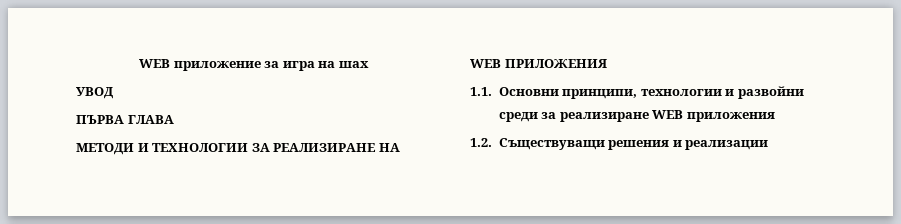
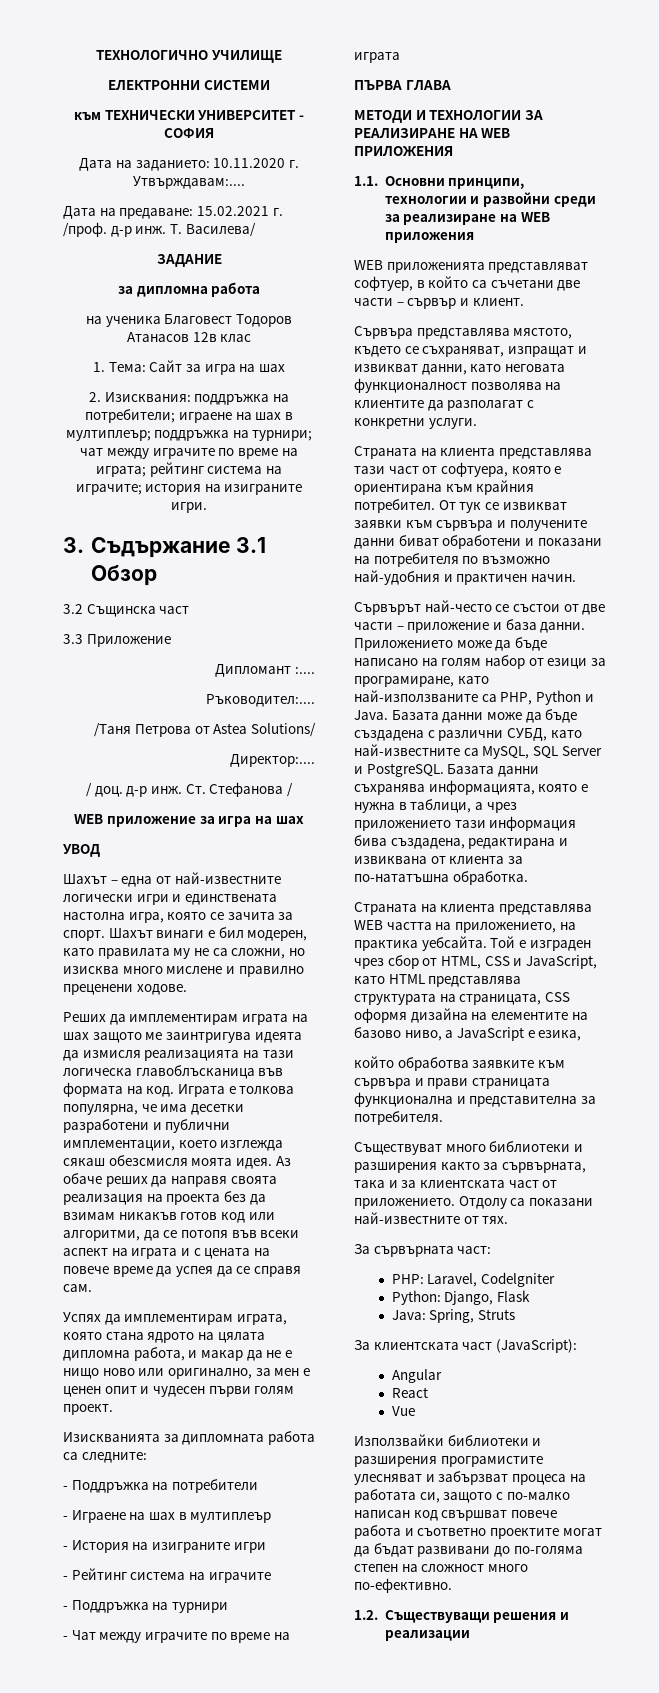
+ ТЕХНОЛОГИЧНО УЧИЛИЩЕ
+ ЕЛЕКТРОННИ СИСТЕМИ
+ към ТЕХНИЧЕСКИ УНИВЕРСИТЕТ - СОФИЯ
+ Дата на заданието: 10.11.2020 г. Утвърждавам:....
+ Дата на предаване: 15.02.2021 г. /проф. д-р инж. Т. Василева/
+ ЗАДАНИЕ
+ за дипломна работа
+ на ученика Благовест Тодоров Атанасов 12в клас
+ 1. Тема: Сайт за игра на шах
+ 2. Изисквания: поддръжка на потребители; играене на шах в мултиплеър; поддръжка на турнири; чат между играчите по време на играта; рейтинг система на играчите; история на изиграните игри.
+ 3. Съдържание 3.1 Обзор
+ 3.2 Същинска част
+ 3.3 Приложение
+ Дипломант :....
+ Ръководител:....
+ /Таня Петрова от Astea Solutions/
+ Директор:....
+ / доц. д-р инж. Ст. Стефанова /
+ Шахът – една от най-известните логически игри и единствената настолна игра, която се зачита за спорт. Шахът винаги е бил модерен, като правилата му не са сложни, но изисква много мислене и правилно преценени ходове.
+ Реших да имплементирам играта на шах защото ме заинтригува идеята да измисля реализацията на тази логическа главоблъсканица във формата на код. Играта е толкова популярна, че има десетки разработени и публични имплементации, което изглежда сякаш обезсмисля моята идея. Аз обаче реших да направя своята реализация на проекта без да взимам никакъв готов код или алгоритми, да се потопя във всеки аспект на играта и с цената на повече време да успея да се справя сам.
+ Успях да имплементирам играта, която стана ядрото на цялата дипломна работа, и макар да не е нищо ново или оригинално, за мен е ценен опит и чудесен първи голям проект.
+ Изискванията за дипломната работа са следните:
+ - Поддръжка на потребители
+ - Играене на шах в мултиплеър
+ - История на изиграните игри
+ - Рейтинг система на играчите
+ - Поддръжка на турнири
+ - Чат между играчите по време на играта
- 1.1. Основни принципи, технологии и развойни среди за реализиране WEB приложения
+ 1.1. Основни принципи, технологии и развойни среди за реализиране на WEB приложения
+ WEB приложенията представляват софтуер, в който са съчетани две части – сървър и клиент.
+ Сървъра представлява мястото, където се съхраняват, изпращат и извикват данни, като неговата функционалност позволява на клиентите да разполагат с конкретни услуги.
+ Страната на клиента представлява тази част от софтуера, която е ориентирана към крайния потребител. От тук се извикват заявки към сървъра и получените данни биват обработени и показани на потребителя по възможно най-удобния и практичен начин.
+ Сървърът най-често се състои от две части – приложение и база данни. Приложението може да бъде написано на голям набор от езици за програмиране, като най-използваните са PHP, Python и Java. Базата данни може да бъде създадена с различни СУБД, като най-известните са MySQL, SQL Server и PostgreSQL. Базата данни съхранява информацията, която е нужна в таблици, а чрез приложението тази информация бива създадена, редактирана и извиквана от клиента за по-нататъшна обработка.
+ Страната на клиента представлява WEB частта на приложението, на практика уебсайта. Той е изграден чрез сбор от HTML, CSS и JavaScript, като HTML представлява структурата на страницата, CSS оформя дизайна на елементите на базово ниво, а JavaScript е езика,
+ който обработва заявките към сървъра и прави страницата функционална и представителна за потребителя.
+ Съществуват много библиотеки и разширения както за сървърната, така и за клиентската част от приложението. Отдолу са показани най-известните от тях.
+ За сървърната част:
+ PHP: Laravel, Codelgniter
+ Python: Django, Flask
+ Java: Spring, Struts
+ За клиентската част (JavaScript):
+ Angular
+ React
+ Vue
+ Използвайки библиотеки и разширения програмистите улесняват и забързват процеса на работата си, защото с по-малко написан код свършват повече работа и съответно проектите могат да бъдат развивани до по-голяма степен на сложност много по-ефективно.

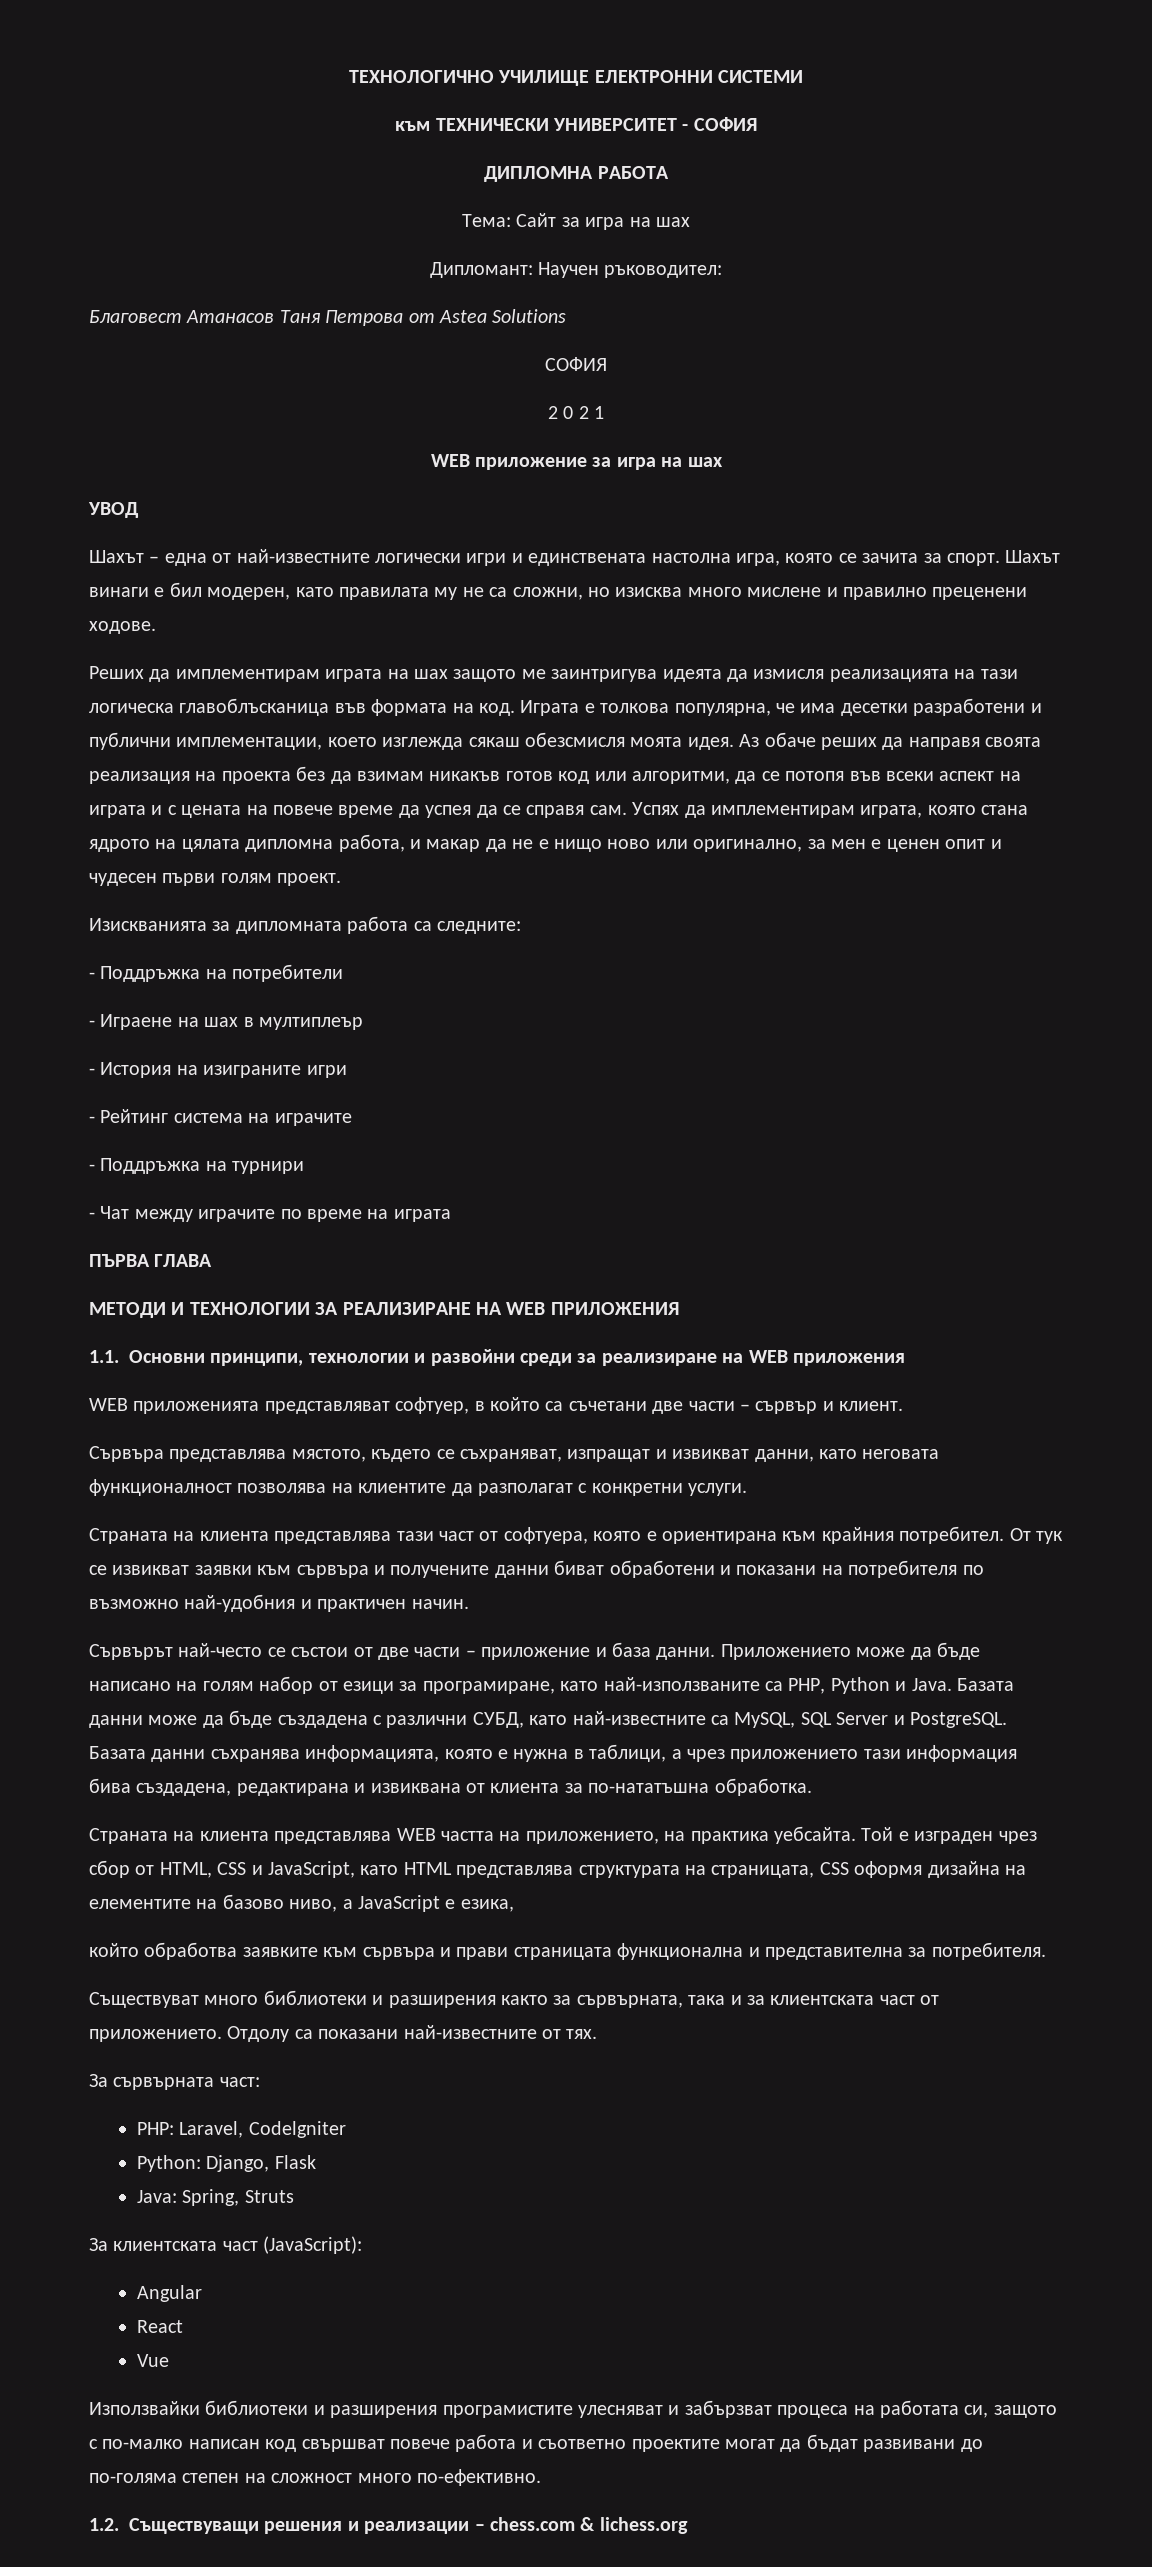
- ТЕХНОЛОГИЧНО УЧИЛИЩЕ
- ЕЛЕКТРОННИ СИСТЕМИ
+ ТЕХНОЛОГИЧНО УЧИЛИЩЕ ЕЛЕКТРОННИ СИСТЕМИ
- Дата на заданието: 10.11.2020 г. Утвърждавам:....
- Дата на предаване: 15.02.2021 г. /проф. д-р инж. Т. Василева/
- ЗАДАНИЕ
- за дипломна работа
- на ученика Благовест Тодоров Атанасов 12в клас
- 1. Тема: Сайт за игра на шах
+ ДИПЛОМНА РАБОТА
+ Тема: Сайт за игра на шах
- 2. Изисквания: поддръжка на потребители; играене на шах в мултиплеър; поддръжка на турнири; чат между играчите по време на играта; рейтинг система на играчите; история на изиграните игри.
- 3. Съдържание 3.1 Обзор
- 3.2 Същинска част
- 3.3 Приложение
- Дипломант :....
- Ръководител:....
- /Таня Петрова от Astea Solutions/
- Директор:....
- / доц. д-р инж. Ст. Стефанова /
+ Дипломант: Научен ръководител:
+ Благовест Атанасов Таня Петрова от Astea Solutions
+ СОФИЯ
+ 2 0 2 1
- Аз обаче реших да направя своята реализация на проекта без да взимам никакъв готов код или алгоритми, да се потопя във всеки аспект на играта и с цената на повече време да успея да се справя сам.
- Успях да имплементирам играта, която стана ядрото на цялата дипломна работа, и макар да не е нищо ново или оригинално, за мен е ценен опит и чудесен първи голям проект.
+ Аз обаче реших да направя своята реализация на проекта без да взимам никакъв готов код или алгоритми, да се потопя във всеки аспект на играта и с цената на повече време да успея да се справя сам. Успях да имплементирам играта, която стана ядрото на цялата дипломна работа, и макар да не е нищо ново или оригинално, за мен е ценен опит и чудесен първи голям проект.
- 1.2. Съществуващи решения и реализации
+ 1.2. Съществуващи решения и реализации – chess.com & lichess.org

